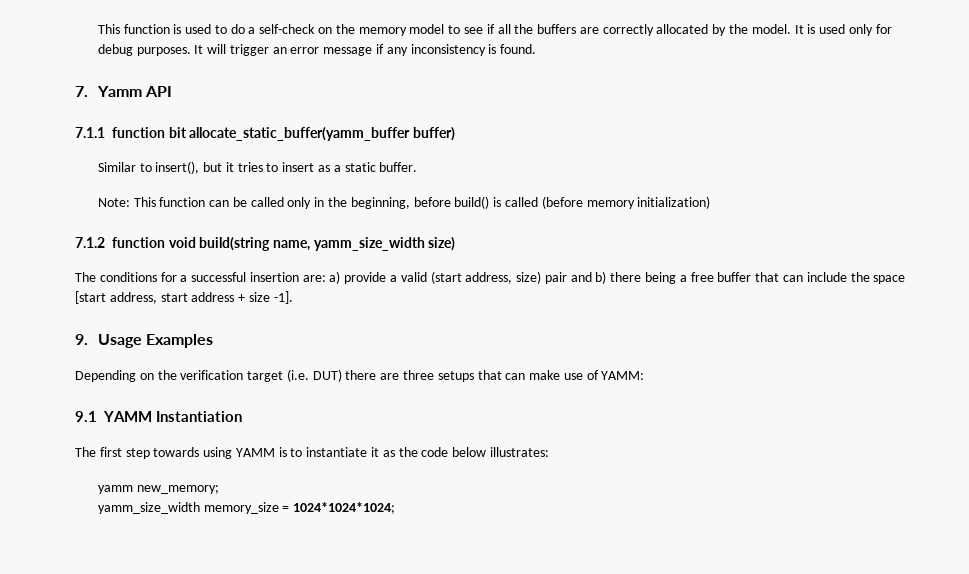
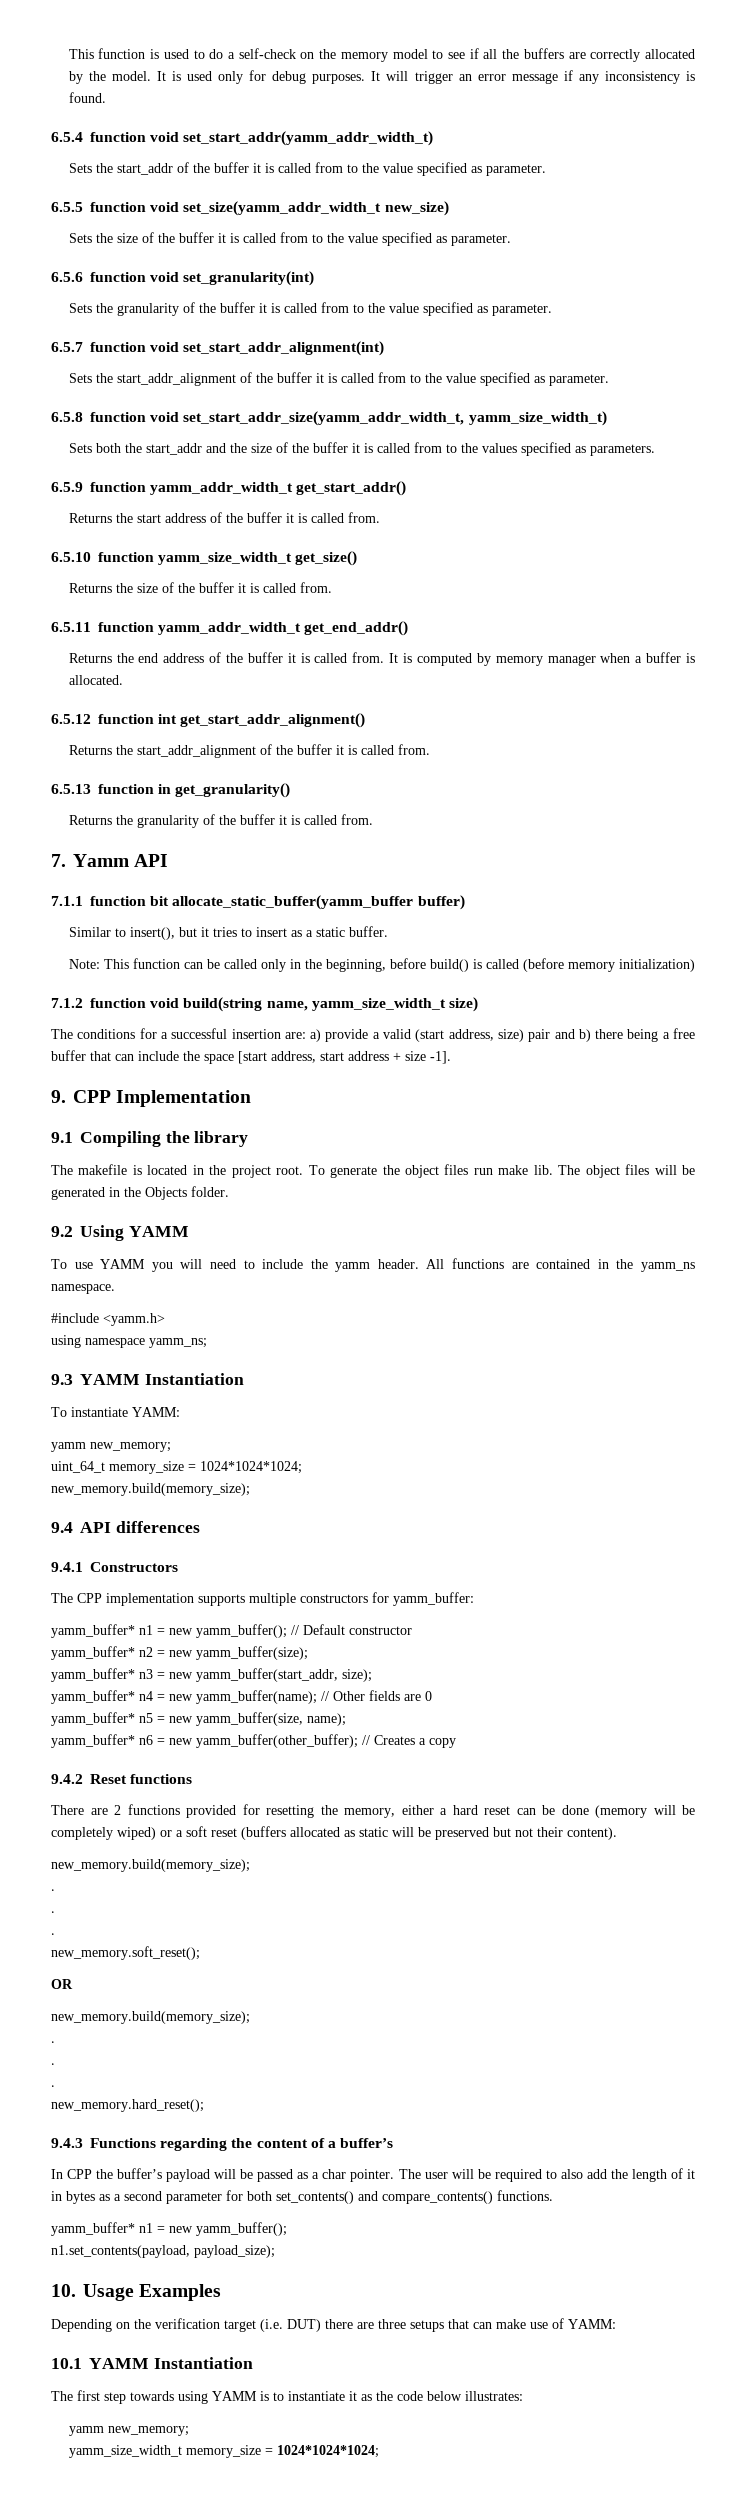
+ 6.5.4 function void set_start_addr(yamm_addr_width_t)
+ Sets the start_addr of the buffer it is called from to the value specified as parameter.
+ 6.5.5 function void set_size(yamm_addr_width_t new_size)
+ Sets the size of the buffer it is called from to the value specified as parameter.
+ 6.5.6 function void set_granularity(int)
+ Sets the granularity of the buffer it is called from to the value specified as parameter.
+ 6.5.7 function void set_start_addr_alignment(int)
+ Sets the start_addr_alignment of the buffer it is called from to the value specified as parameter.
+ 6.5.8 function void set_start_addr_size(yamm_addr_width_t, yamm_size_width_t)
+ Sets both the start_addr and the size of the buffer it is called from to the values specified as parameters.
+ 6.5.9 function yamm_addr_width_t get_start_addr()
+ Returns the start address of the buffer it is called from.
+ 6.5.10 function yamm_size_width_t get_size()
+ Returns the size of the buffer it is called from.
+ 6.5.11 function yamm_addr_width_t get_end_addr()
+ Returns the end address of the buffer it is called from. It is computed by memory manager when a buffer is allocated.
+ 6.5.12 function int get_start_addr_alignment()
+ Returns the start_addr_alignment of the buffer it is called from.
+ 6.5.13 function in get_granularity()
+ Returns the granularity of the buffer it is called from.
- 7.1.2 function void build(string name, yamm_size_width size)
+ 7.1.2 function void build(string name, yamm_size_width_t size)
- 9. Usage Examples
+ 9. CPP Implementation
+ 9.1 Compiling the library
+ The makefile is located in the project root. To generate the object files run make lib. The object files will be generated in the Objects folder.
+ 9.2 Using YAMM
+ To use YAMM you will need to include the yamm header. All functions are contained in the yamm_ns namespace.
+ #include <yamm.h>
+ using namespace yamm_ns;
+ 9.3 YAMM Instantiation
+ To instantiate YAMM:
+ yamm new_memory;
+ uint_64_t memory_size = 1024*1024*1024;
+ new_memory.build(memory_size);
+ 9.4 API differences
+ 9.4.1 Constructors
+ The CPP implementation supports multiple constructors for yamm_buffer:
+ yamm_buffer* n1 = new yamm_buffer(); // Default constructor
+ yamm_buffer* n2 = new yamm_buffer(size);
+ yamm_buffer* n3 = new yamm_buffer(start_addr, size);
+ yamm_buffer* n4 = new yamm_buffer(name); // Other fields are 0
+ yamm_buffer* n5 = new yamm_buffer(size, name);
+ yamm_buffer* n6 = new yamm_buffer(other_buffer); // Creates a copy
+ 9.4.2 Reset functions
+ There are 2 functions provided for resetting the memory, either a hard reset can be done (memory will be completely wiped) or a soft reset (buffers allocated as static will be preserved but not their content).
+ new_memory.build(memory_size);
+ .
+ .
+ .
+ new_memory.soft_reset();
+ OR
+ new_memory.build(memory_size);
+ .
+ .
+ .
+ new_memory.hard_reset();
+ 9.4.3 Functions regarding the content of a buffer’s
+ In CPP the buffer’s payload will be passed as a char pointer. The user will be required to also add the length of it in bytes as a second parameter for both set_contents() and compare_contents() functions.
+ yamm_buffer* n1 = new yamm_buffer();
+ n1.set_contents(payload, payload_size);
+ 10. Usage Examples
- 9.1 YAMM Instantiation
+ 10.1 YAMM Instantiation
- yamm_size_width memory_size = 1024*1024*1024;
+ yamm_size_width_t memory_size = 1024*1024*1024;

